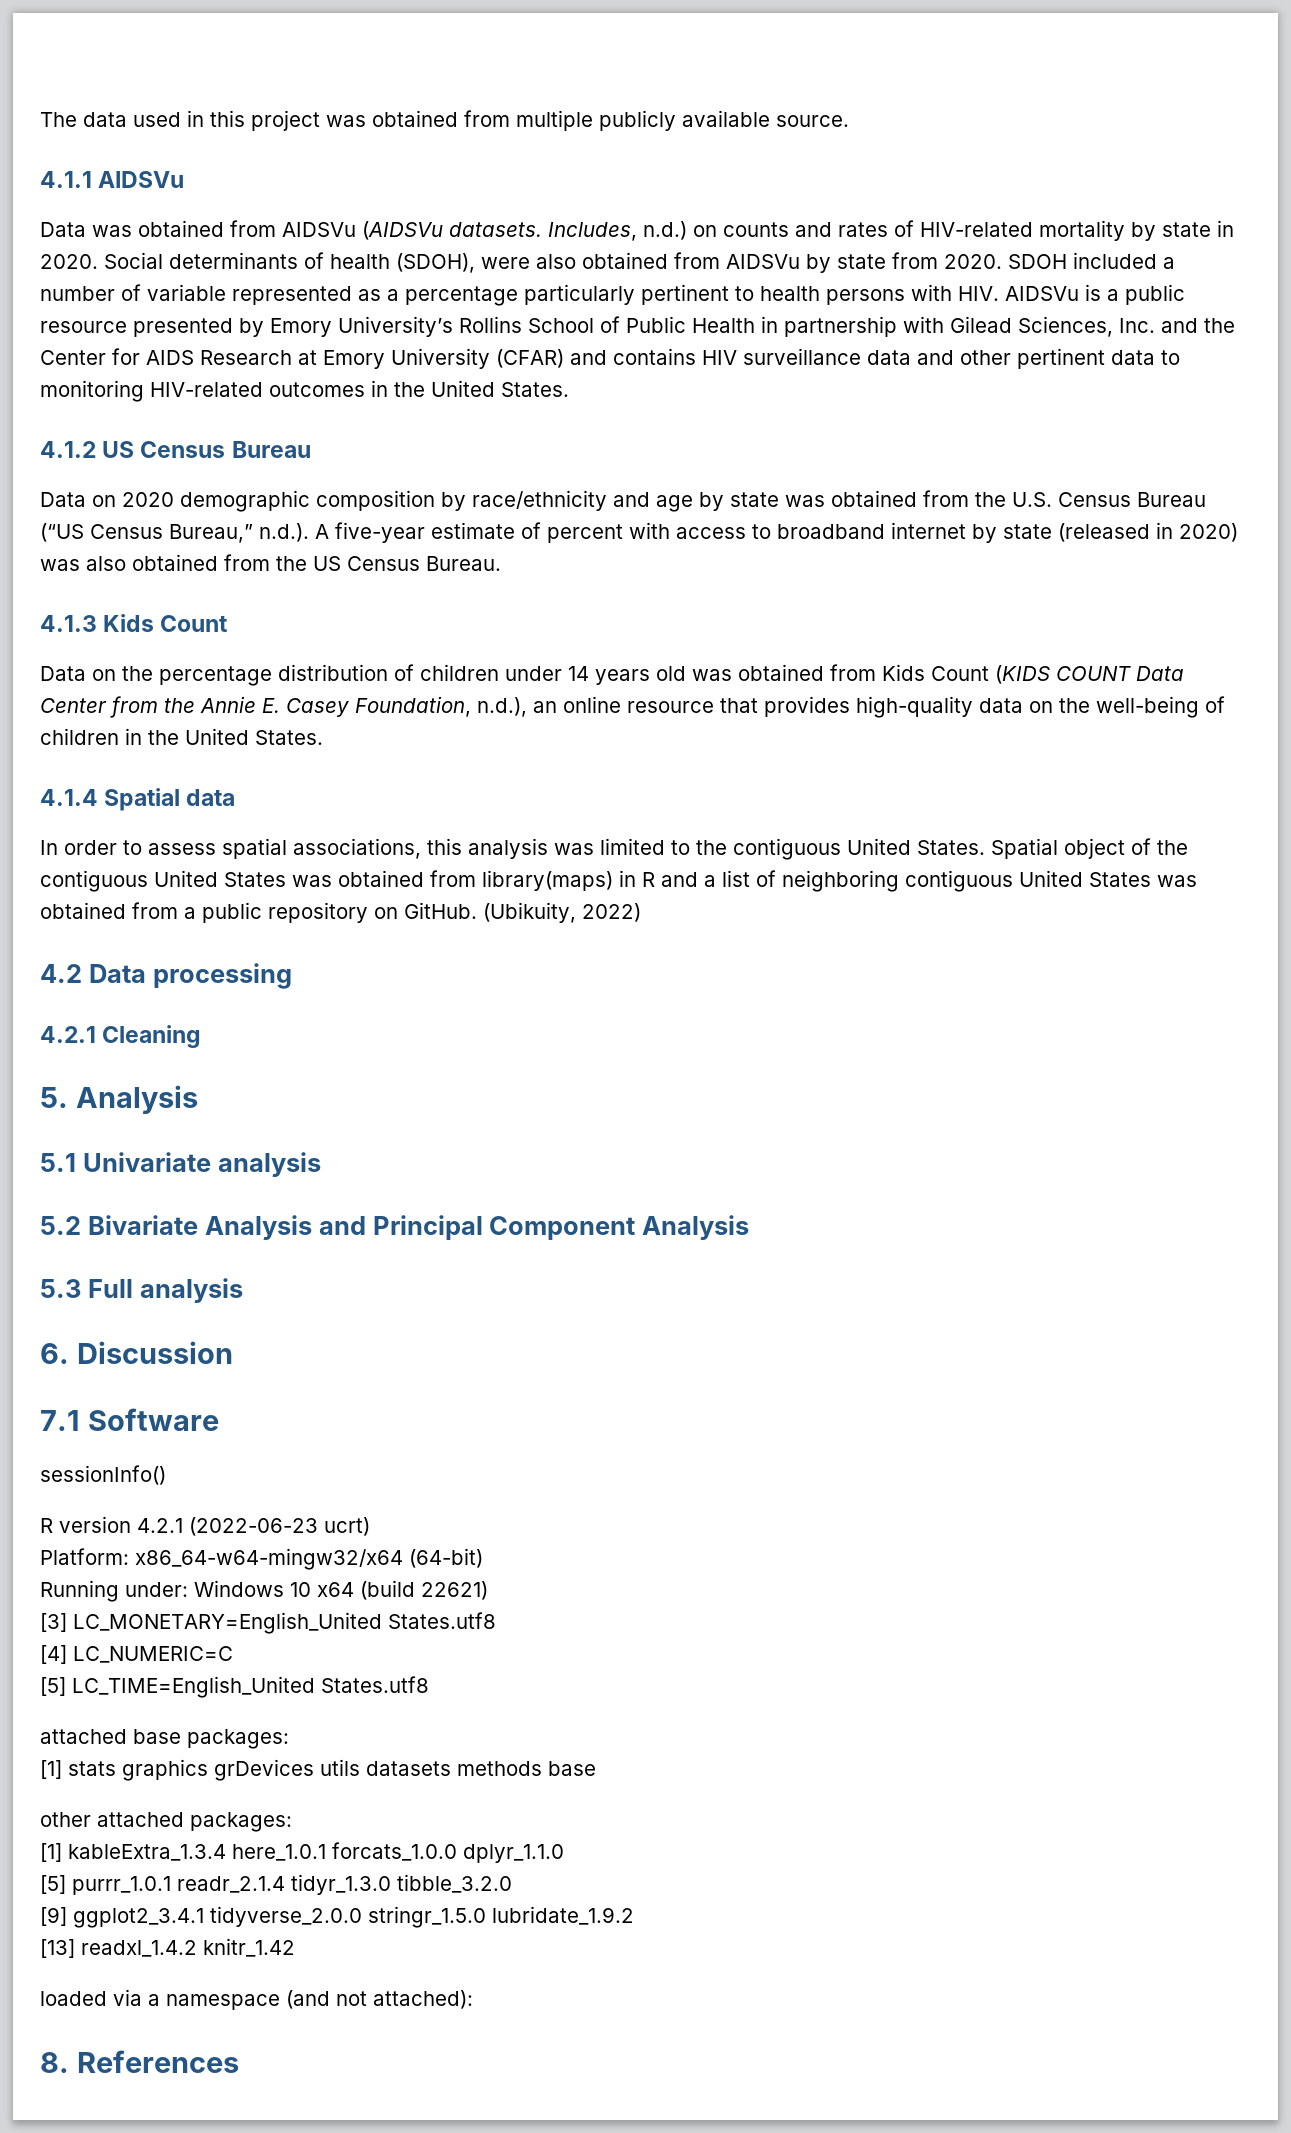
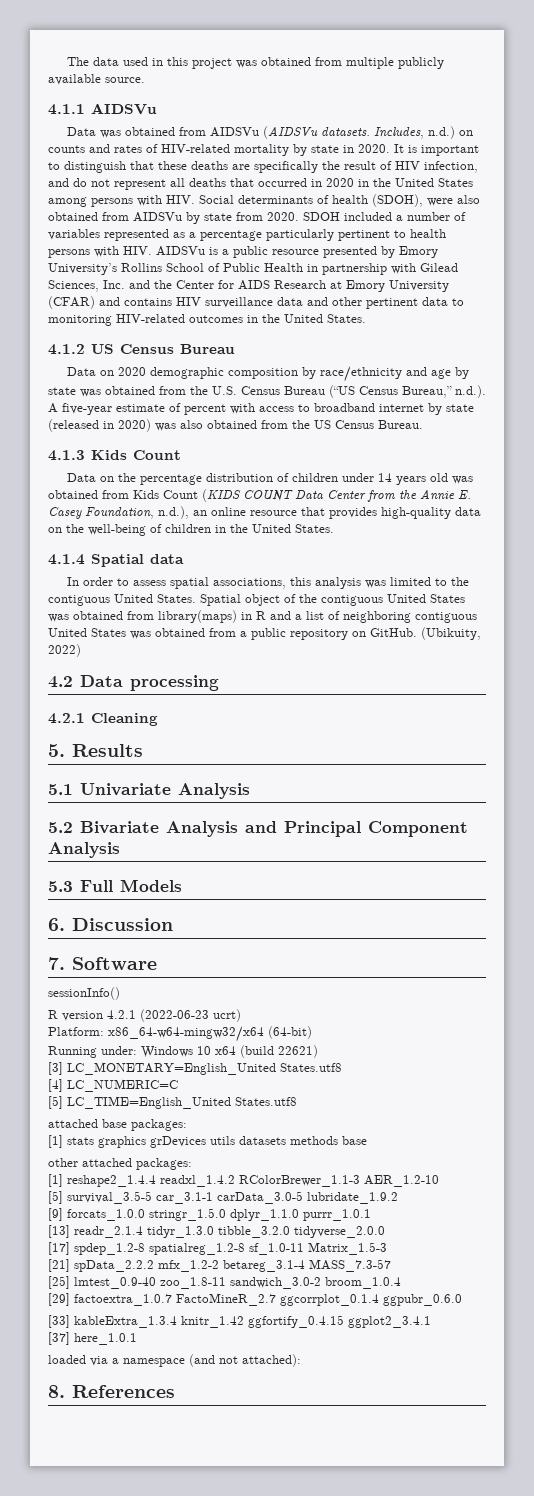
- Social determinants of health (SDOH), were also obtained from AIDSVu by state from 2020.
+ It is important to distinguish that these deaths are specifically the result of HIV infection, and do not represent all deaths that occurred in 2020 in the United States among persons with HIV. Social determinants of health (SDOH), were also obtained from AIDSVu by state from 2020.
- SDOH included a number of variable represented as a percentage particularly pertinent to health persons with HIV. AIDSVu is a public resource presented by Emory University’s Rollins School of Public Health in partnership with Gilead Sciences, Inc. and the Center for AIDS Research at Emory University (CFAR) and contains HIV surveillance data and other pertinent data to monitoring HIV-related outcomes in the United States.
+ SDOH included a number of variables represented as a percentage particularly pertinent to health persons with HIV. AIDSVu is a public resource presented by Emory University’s Rollins School of Public Health in partnership with Gilead Sciences, Inc. and the Center for AIDS Research at Emory University (CFAR) and contains HIV surveillance data and other pertinent data to monitoring HIV-related outcomes in the United States.
- 5. Analysis
+ 5. Results
- 5.1 Univariate analysis
+ 5.1 Univariate Analysis
- 5.3 Full analysis
+ 5.3 Full Models
- 7.1 Software
+ 7. Software
- [1] kableExtra_1.3.4 here_1.0.1 forcats_1.0.0 dplyr_1.1.0
- [5] purrr_1.0.1 readr_2.1.4 tidyr_1.3.0 tibble_3.2.0
- [9] ggplot2_3.4.1 tidyverse_2.0.0 stringr_1.5.0 lubridate_1.9.2
- [13] readxl_1.4.2 knitr_1.42
+ [1] reshape2_1.4.4 readxl_1.4.2 RColorBrewer_1.1-3 AER_1.2-10
+ [5] survival_3.5-5 car_3.1-1 carData_3.0-5 lubridate_1.9.2
+ [9] forcats_1.0.0 stringr_1.5.0 dplyr_1.1.0 purrr_1.0.1
+ [13] readr_2.1.4 tidyr_1.3.0 tibble_3.2.0 tidyverse_2.0.0
+ [17] spdep_1.2-8 spatialreg_1.2-8 sf_1.0-11 Matrix_1.5-3
+ [21] spData_2.2.2 mfx_1.2-2 betareg_3.1-4 MASS_7.3-57
+ [25] lmtest_0.9-40 zoo_1.8-11 sandwich_3.0-2 broom_1.0.4
+ [29] factoextra_1.0.7 FactoMineR_2.7 ggcorrplot_0.1.4 ggpubr_0.6.0
+ [33] kableExtra_1.3.4 knitr_1.42 ggfortify_0.4.15 ggplot2_3.4.1
+ [37] here_1.0.1

